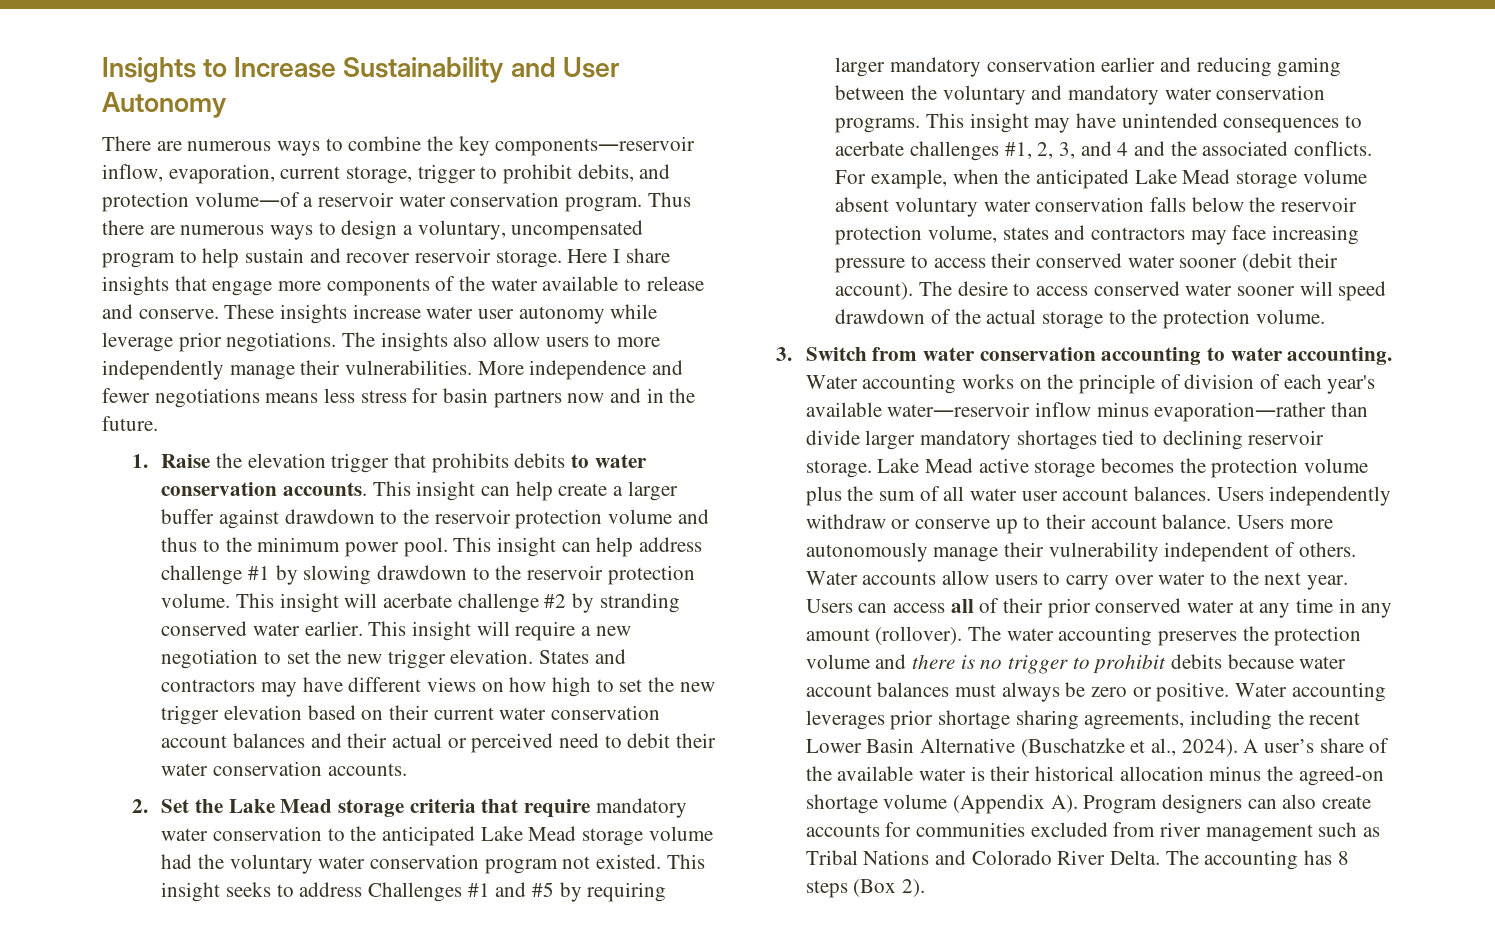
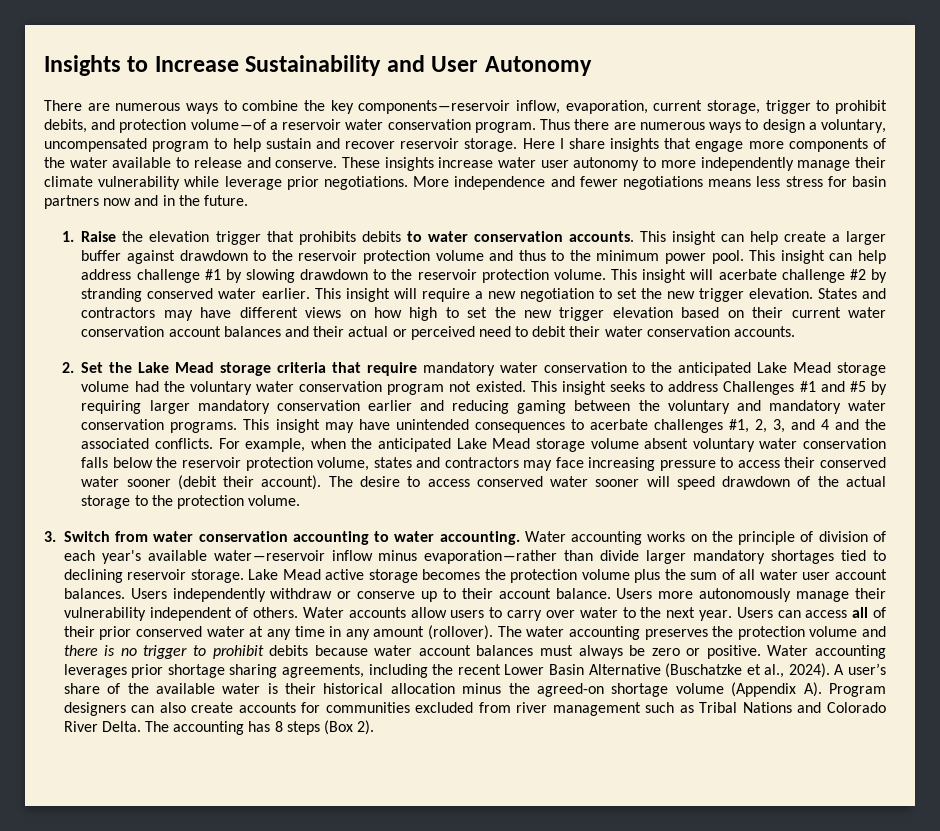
- These insights increase water user autonomy while leverage prior negotiations. The insights also allow users to more independently manage their vulnerabilities.
+ These insights increase water user autonomy to more independently manage their climate vulnerability while leverage prior negotiations.

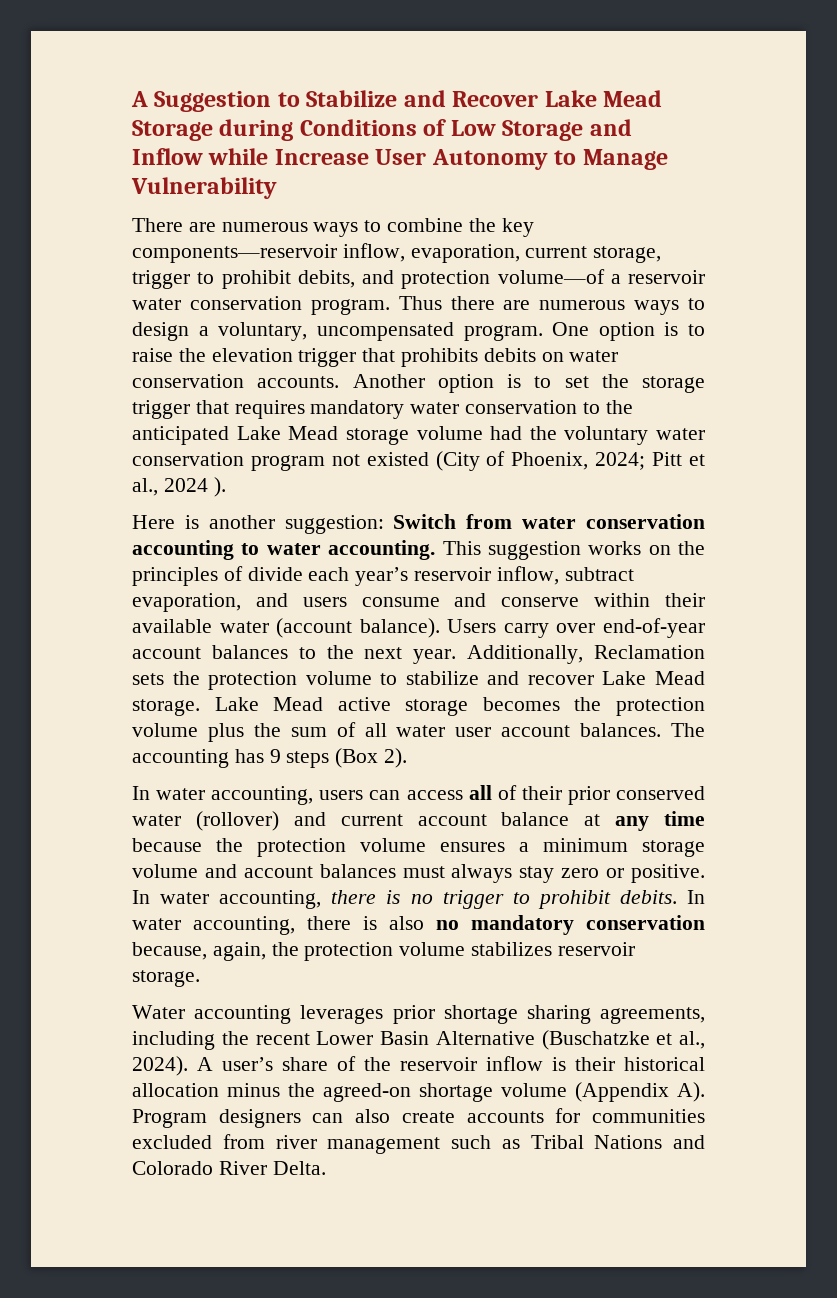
- Insights to Increase Sustainability and User Autonomy
+ A Suggestion to Stabilize and Recover Lake Mead Storage during Conditions of Low Storage and Inflow while Increase User Autonomy to Manage Vulnerability
- Thus there are numerous ways to design a voluntary, uncompensated program to help sustain and recover reservoir storage. Here I share insights that engage more components of the water available to release and conserve. These insights increase water user autonomy to more independently manage their climate vulnerability while leverage prior negotiations. More independence and fewer negotiations means less stress for basin partners now and in the future.
- 1. Raise the elevation trigger that prohibits debits to water conservation accounts. This insight can help create a larger buffer against drawdown to the reservoir protection volume and thus to the minimum power pool. This insight can help address challenge #1 by slowing drawdown to the reservoir protection volume. This insight will acerbate challenge #2 by stranding conserved water earlier. This insight will require a new negotiation to set the new trigger elevation. States and contractors may have different views on how high to set the new trigger elevation based on their current water conservation account balances and their actual or perceived need to debit their water conservation accounts.
- 2. Set the Lake Mead storage criteria that require mandatory water conservation to the anticipated Lake Mead storage volume had the voluntary water conservation program not existed. This insight seeks to address Challenges #1 and #5 by requiring larger mandatory conservation earlier and reducing gaming between the voluntary and mandatory water conservation programs. This insight may have unintended consequences to acerbate challenges #1, 2, 3, and 4 and the associated conflicts. For example, when the anticipated Lake Mead storage volume absent voluntary water conservation falls below the reservoir protection volume, states and contractors may face increasing pressure to access their conserved water sooner (debit their account). The desire to access conserved water sooner will speed drawdown of the actual storage to the protection volume.
- 3. Switch from water conservation accounting to water accounting.
+ Thus there are numerous ways to design a voluntary, uncompensated program. One option is to raise the elevation trigger that prohibits debits on water conservation accounts. Another option is to set the storage trigger that requires mandatory water conservation to the anticipated Lake Mead storage volume had the voluntary water conservation program not existed (City of Phoenix, 2024; Pitt et al., 2024 ).
+ Here is another suggestion: Switch from water conservation accounting to water accounting.
- Water accounting works on the principle of division of each year's available water―reservoir inflow minus evaporation―rather than divide larger mandatory shortages tied to declining reservoir storage.
+ This suggestion works on the principles of divide each year’s reservoir inflow, subtract evaporation, and users consume and conserve within their available water (account balance). Users carry over end-of-year account balances to the next year. Additionally, Reclamation sets the protection volume to stabilize and recover Lake Mead storage.
- Users independently withdraw or conserve up to their account balance. Users more autonomously manage their vulnerability independent of others. Water accounts allow users to carry over water to the next year. Users can access all of their prior conserved water at any time in any amount (rollover). The water accounting preserves the protection volume and there is no trigger to prohibit debits because water account balances must always be zero or positive. Water accounting leverages prior shortage sharing agreements, including the recent Lower Basin Alternative (Buschatzke et al., 2024).
+ The accounting has 9 steps (Box 2).
+ In water accounting, users can access all of their prior conserved water (rollover) and current account balance at any time because the protection volume ensures a minimum storage volume and account balances must always stay zero or positive. In water accounting, there is no trigger to prohibit debits. In water accounting, there is also no mandatory conservation because, again, the protection volume stabilizes reservoir storage.
+ Water accounting leverages prior shortage sharing agreements, including the recent Lower Basin Alternative (Buschatzke et al., 2024).
- A user’s share of the available water is their historical allocation minus the agreed-on shortage volume (Appendix A). Program designers can also create accounts for communities excluded from river management such as Tribal Nations and Colorado River Delta. The accounting has 8 steps (Box 2).
+ A user’s share of the reservoir inflow is their historical allocation minus the agreed-on shortage volume (Appendix A). Program designers can also create accounts for communities excluded from river management such as Tribal Nations and Colorado River Delta.

